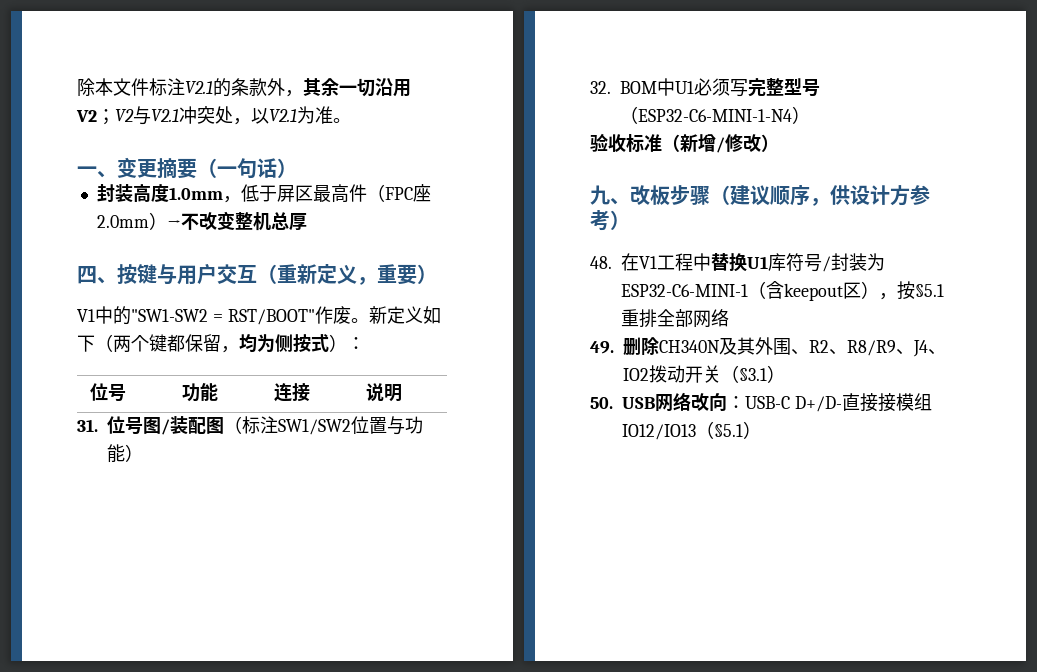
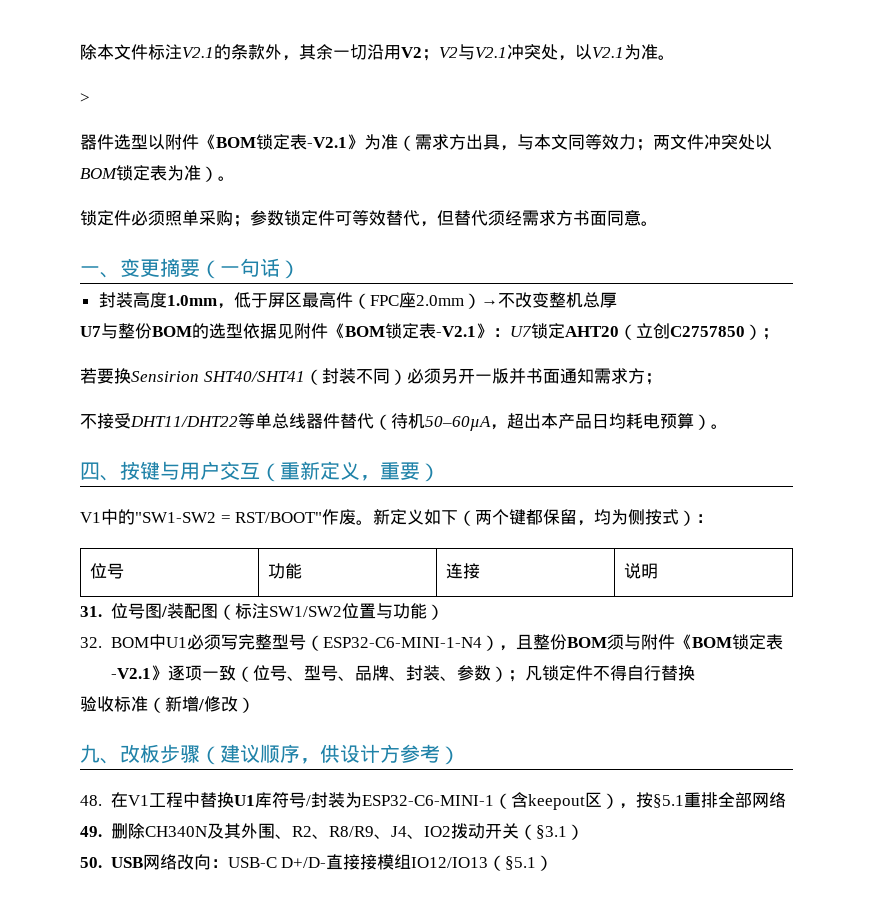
+ >
+ 器件选型以附件《BOM锁定表-V2.1》为准（需求方出具，与本文同等效力；两文件冲突处以BOM锁定表为准）。
+ 锁定件必须照单采购；参数锁定件可等效替代，但替代须经需求方书面同意。
+ U7与整份BOM的选型依据见附件《BOM锁定表-V2.1》：U7锁定AHT20（立创C2757850）；
+ 若要换Sensirion SHT40/SHT41（封装不同）必须另开一版并书面通知需求方；
+ 不接受DHT11/DHT22等单总线器件替代（待机50–60µA，超出本产品日均耗电预算）。
- 32. BOM中U1必须写完整型号（ESP32-C6-MINI-1-N4）
+ 32. BOM中U1必须写完整型号（ESP32-C6-MINI-1-N4），且整份BOM须与附件《BOM锁定表-V2.1》逐项一致（位号、型号、品牌、封装、参数）；凡锁定件不得自行替换

